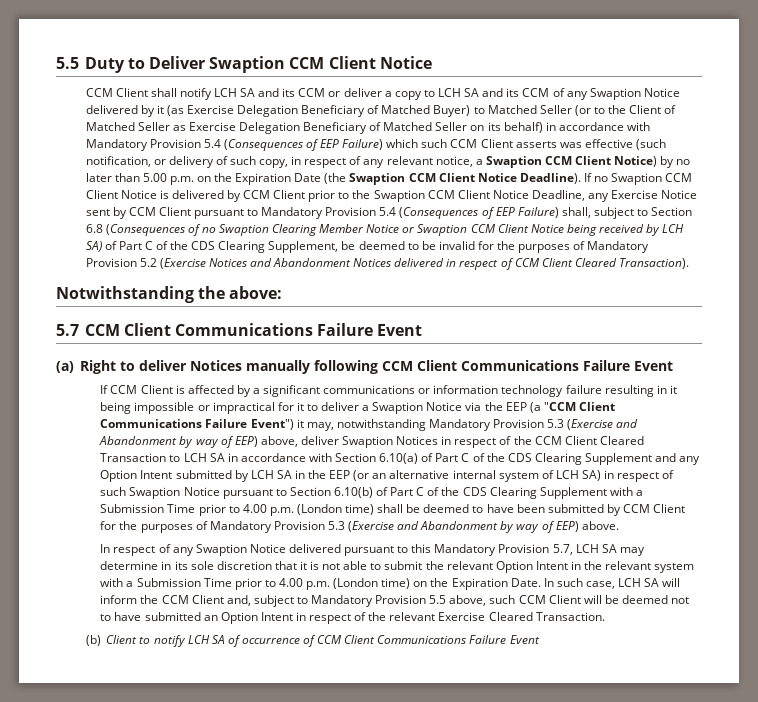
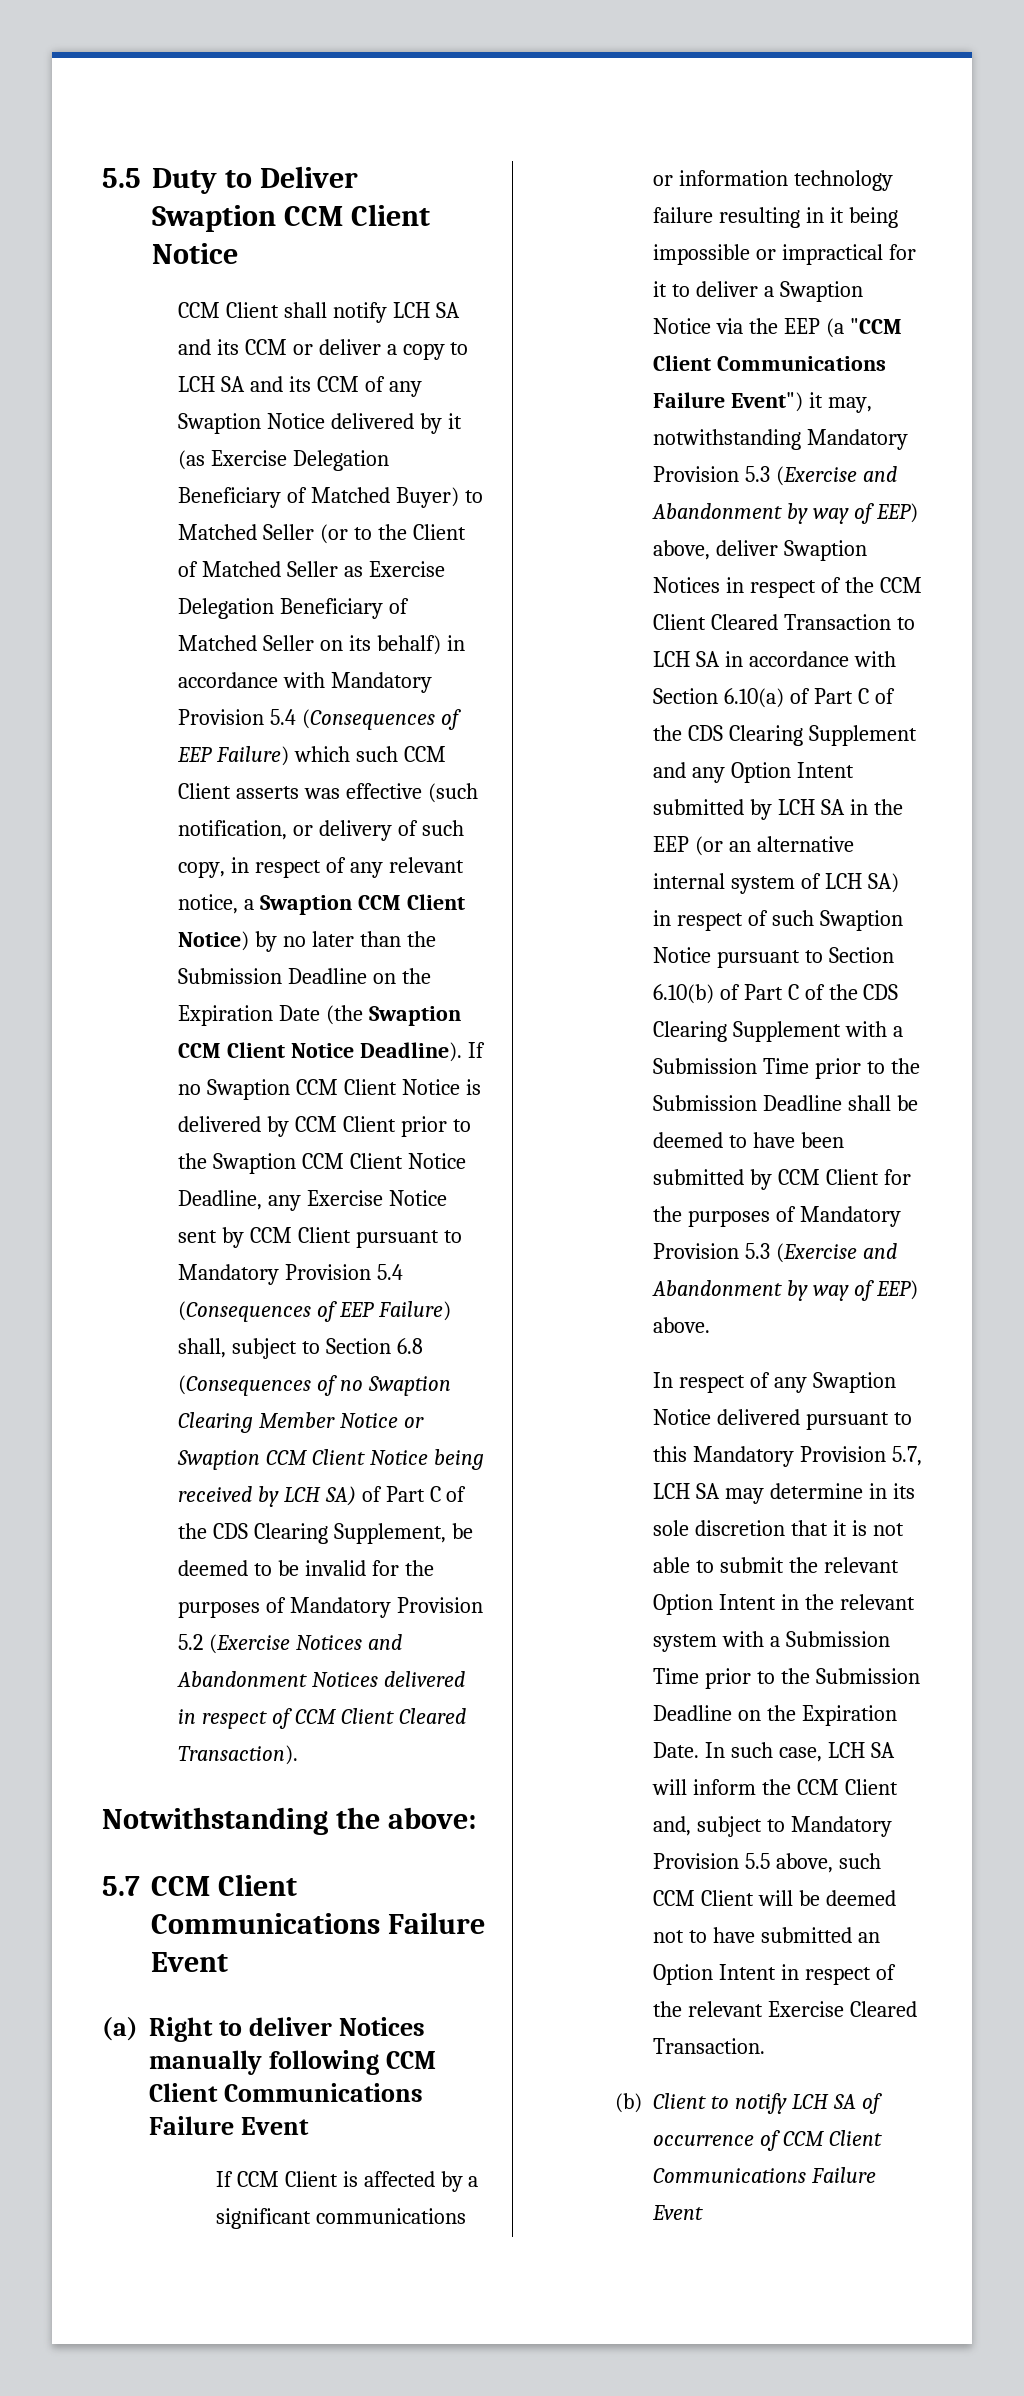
- CCM Client shall notify LCH SA and its CCM or deliver a copy to LCH SA and its CCM of any Swaption Notice delivered by it (as Exercise Delegation Beneficiary of Matched Buyer) to Matched Seller (or to the Client of Matched Seller as Exercise Delegation Beneficiary of Matched Seller on its behalf) in accordance with Mandatory Provision 5.4 (Consequences of EEP Failure) which such CCM Client asserts was effective (such notification, or delivery of such copy, in respect of any relevant notice, a Swaption CCM Client Notice) by no later than 5.00 p.m. on the Expiration Date (the Swaption CCM Client Notice Deadline).
+ CCM Client shall notify LCH SA and its CCM or deliver a copy to LCH SA and its CCM of any Swaption Notice delivered by it (as Exercise Delegation Beneficiary of Matched Buyer) to Matched Seller (or to the Client of Matched Seller as Exercise Delegation Beneficiary of Matched Seller on its behalf) in accordance with Mandatory Provision 5.4 (Consequences of EEP Failure) which such CCM Client asserts was effective (such notification, or delivery of such copy, in respect of any relevant notice, a Swaption CCM Client Notice) by no later than the Submission Deadline on the Expiration Date (the Swaption CCM Client Notice Deadline).
- If CCM Client is affected by a significant communications or information technology failure resulting in it being impossible or impractical for it to deliver a Swaption Notice via the EEP (a "CCM Client Communications Failure Event") it may, notwithstanding Mandatory Provision 5.3 (Exercise and Abandonment by way of EEP) above, deliver Swaption Notices in respect of the CCM Client Cleared Transaction to LCH SA in accordance with Section 6.10(a) of Part C of the CDS Clearing Supplement and any Option Intent submitted by LCH SA in the EEP (or an alternative internal system of LCH SA) in respect of such Swaption Notice pursuant to Section 6.10(b) of Part C of the CDS Clearing Supplement with a Submission Time prior to 4.00 p.m. (London time) shall be deemed to have been submitted by CCM Client for the purposes of Mandatory Provision 5.3 (Exercise and Abandonment by way of EEP) above.
+ If CCM Client is affected by a significant communications or information technology failure resulting in it being impossible or impractical for it to deliver a Swaption Notice via the EEP (a "CCM Client Communications Failure Event") it may, notwithstanding Mandatory Provision 5.3 (Exercise and Abandonment by way of EEP) above, deliver Swaption Notices in respect of the CCM Client Cleared Transaction to LCH SA in accordance with Section 6.10(a) of Part C of the CDS Clearing Supplement and any Option Intent submitted by LCH SA in the EEP (or an alternative internal system of LCH SA) in respect of such Swaption Notice pursuant to Section 6.10(b) of Part C of the CDS Clearing Supplement with a Submission Time prior to the Submission Deadline shall be deemed to have been submitted by CCM Client for the purposes of Mandatory Provision 5.3 (Exercise and Abandonment by way of EEP) above.
- In respect of any Swaption Notice delivered pursuant to this Mandatory Provision 5.7, LCH SA may determine in its sole discretion that it is not able to submit the relevant Option Intent in the relevant system with a Submission Time prior to 4.00 p.m. (London time) on the Expiration Date.
+ In respect of any Swaption Notice delivered pursuant to this Mandatory Provision 5.7, LCH SA may determine in its sole discretion that it is not able to submit the relevant Option Intent in the relevant system with a Submission Time prior to the Submission Deadline on the Expiration Date.

